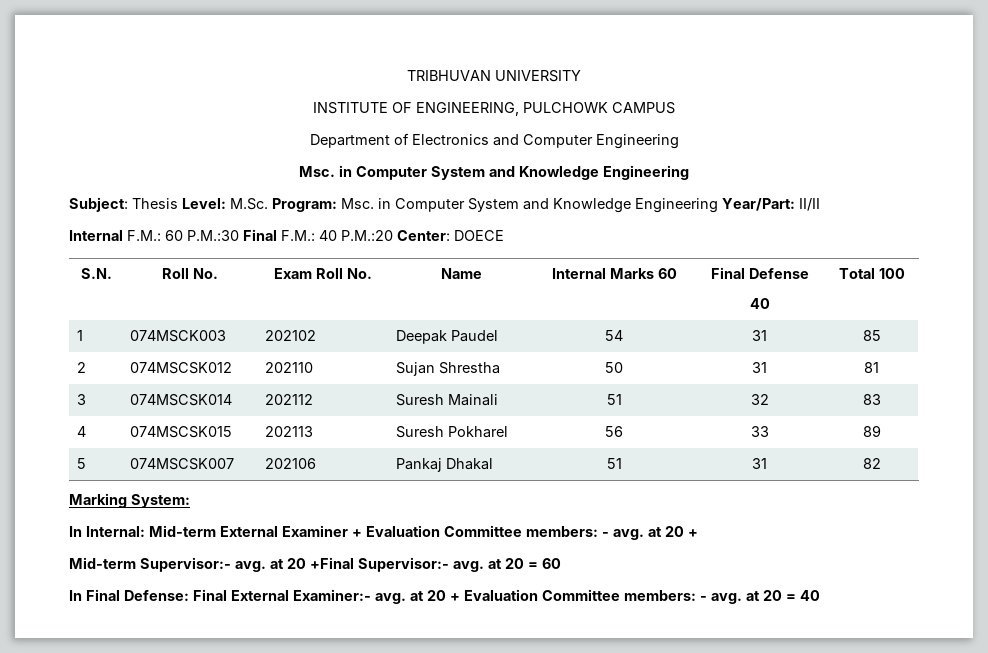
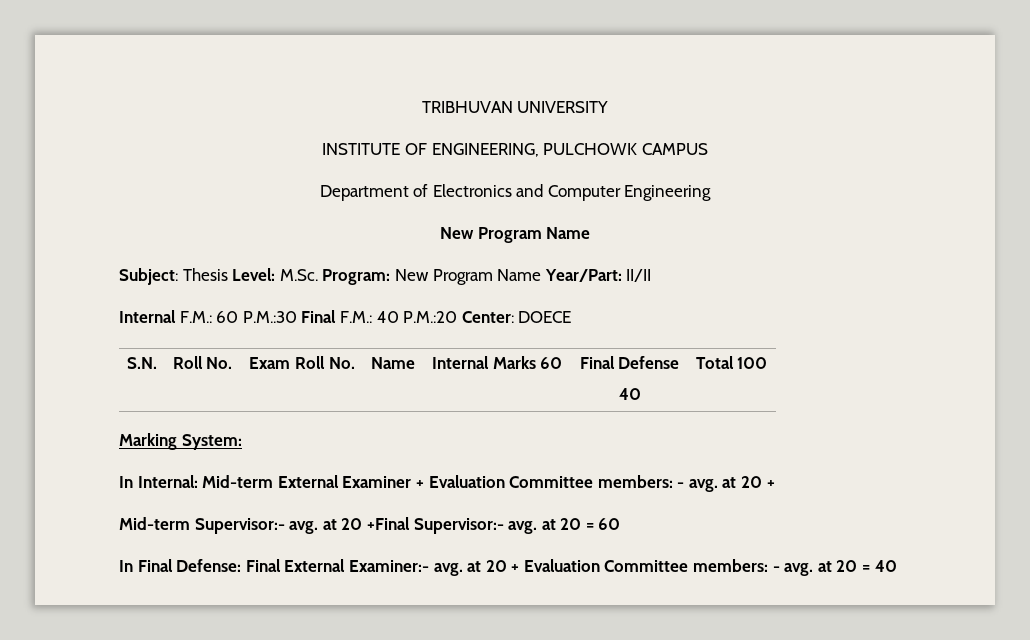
  Department of Electronics and Computer Engineering
- Msc. in Computer System and Knowledge Engineering
+ New Program Name
- Subject: Thesis Level: M.Sc. Program: Msc. in Computer System and Knowledge Engineering Year/Part: II/II
+ Subject: Thesis Level: M.Sc. Program: New Program Name Year/Part: II/II
- 1 | 074MSCK003 | 202102 | Deepak Paudel | 54 | 31 | 85
- 2 | 074MSCSK012 | 202110 | Sujan Shrestha | 50 | 31 | 81
- 3 | 074MSCSK014 | 202112 | Suresh Mainali | 51 | 32 | 83
- 4 | 074MSCSK015 | 202113 | Suresh Pokharel | 56 | 33 | 89
- 5 | 074MSCSK007 | 202106 | Pankaj Dhakal | 51 | 31 | 82

